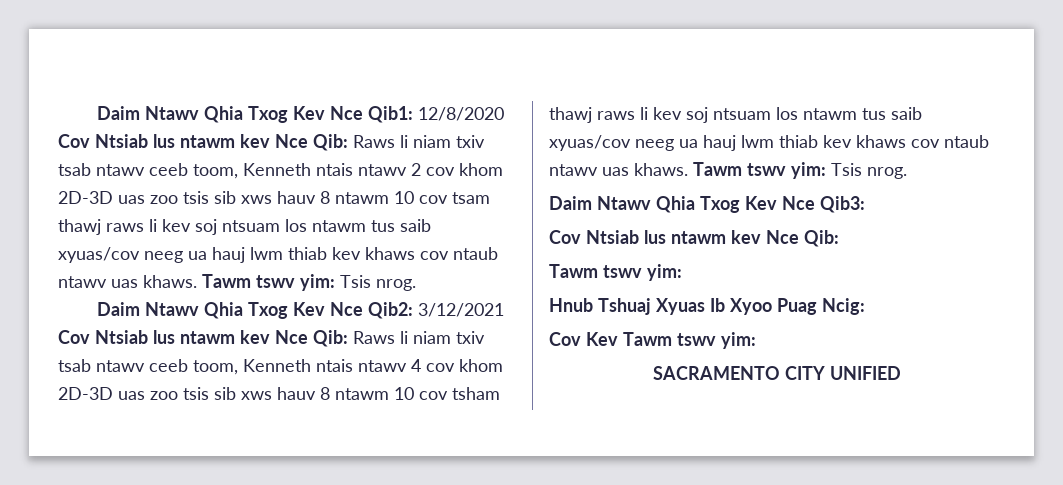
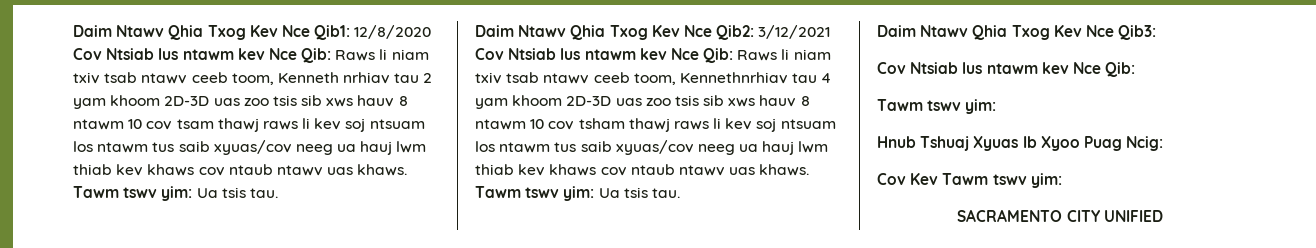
- Daim Ntawv Qhia Txog Kev Nce Qib1: 12/8/2020 Cov Ntsiab lus ntawm kev Nce Qib: Raws li niam txiv tsab ntawv ceeb toom, Kenneth ntais ntawv 2 cov khom 2D-3D uas zoo tsis sib xws hauv 8 ntawm 10 cov tsam thawj raws li kev soj ntsuam los ntawm tus saib xyuas/cov neeg ua hauj lwm thiab kev khaws cov ntaub ntawv uas khaws. Tawm tswv yim: Tsis nrog.
+ Daim Ntawv Qhia Txog Kev Nce Qib1: 12/8/2020 Cov Ntsiab lus ntawm kev Nce Qib: Raws li niam txiv tsab ntawv ceeb toom, Kenneth nrhiav tau 2 yam khoom 2D-3D uas zoo tsis sib xws hauv 8 ntawm 10 cov tsam thawj raws li kev soj ntsuam los ntawm tus saib xyuas/cov neeg ua hauj lwm thiab kev khaws cov ntaub ntawv uas khaws. Tawm tswv yim: Ua tsis tau.
- Daim Ntawv Qhia Txog Kev Nce Qib2: 3/12/2021 Cov Ntsiab lus ntawm kev Nce Qib: Raws li niam txiv tsab ntawv ceeb toom, Kenneth ntais ntawv 4 cov khom 2D-3D uas zoo tsis sib xws hauv 8 ntawm 10 cov tsham thawj raws li kev soj ntsuam los ntawm tus saib xyuas/cov neeg ua hauj lwm thiab kev khaws cov ntaub ntawv uas khaws. Tawm tswv yim: Tsis nrog.
+ Daim Ntawv Qhia Txog Kev Nce Qib2: 3/12/2021 Cov Ntsiab lus ntawm kev Nce Qib: Raws li niam txiv tsab ntawv ceeb toom, Kennethnrhiav tau 4 yam khoom 2D-3D uas zoo tsis sib xws hauv 8 ntawm 10 cov tsham thawj raws li kev soj ntsuam los ntawm tus saib xyuas/cov neeg ua hauj lwm thiab kev khaws cov ntaub ntawv uas khaws. Tawm tswv yim: Ua tsis tau.

